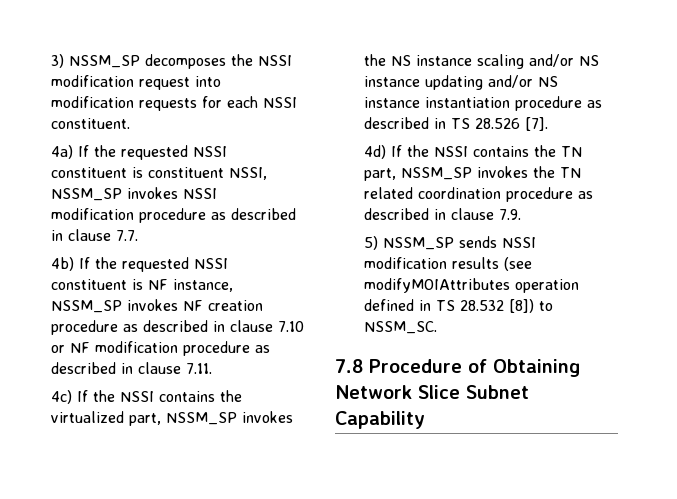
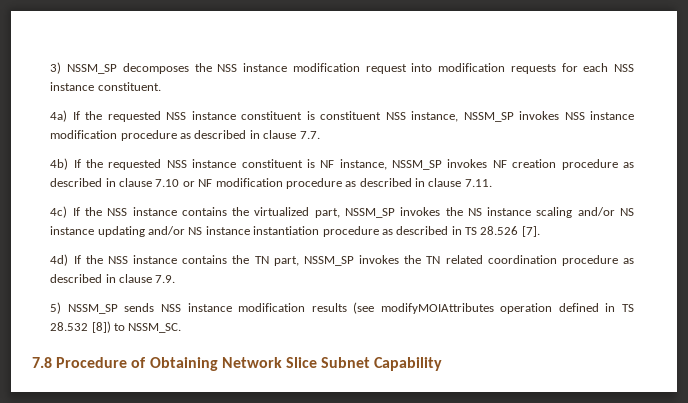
- 3) NSSM_SP decomposes the NSSI modification request into modification requests for each NSSI constituent.
+ 3) NSSM_SP decomposes the NSS instance modification request into modification requests for each NSS instance constituent.
- 4a) If the requested NSSI constituent is constituent NSSI, NSSM_SP invokes NSSI modification procedure as described in clause 7.7.
+ 4a) If the requested NSS instance constituent is constituent NSS instance, NSSM_SP invokes NSS instance modification procedure as described in clause 7.7.
- 4b) If the requested NSSI constituent is NF instance, NSSM_SP invokes NF creation procedure as described in clause 7.10 or NF modification procedure as described in clause 7.11.
+ 4b) If the requested NSS instance constituent is NF instance, NSSM_SP invokes NF creation procedure as described in clause 7.10 or NF modification procedure as described in clause 7.11.
- 4c) If the NSSI contains the virtualized part, NSSM_SP invokes the NS instance scaling and/or NS instance updating and/or NS instance instantiation procedure as described in TS 28.526 [7].
+ 4c) If the NSS instance contains the virtualized part, NSSM_SP invokes the NS instance scaling and/or NS instance updating and/or NS instance instantiation procedure as described in TS 28.526 [7].
- 4d) If the NSSI contains the TN part, NSSM_SP invokes the TN related coordination procedure as described in clause 7.9.
+ 4d) If the NSS instance contains the TN part, NSSM_SP invokes the TN related coordination procedure as described in clause 7.9.
- 5) NSSM_SP sends NSSI modification results (see modifyMOIAttributes operation defined in TS 28.532 [8]) to NSSM_SC.
+ 5) NSSM_SP sends NSS instance modification results (see modifyMOIAttributes operation defined in TS 28.532 [8]) to NSSM_SC.

